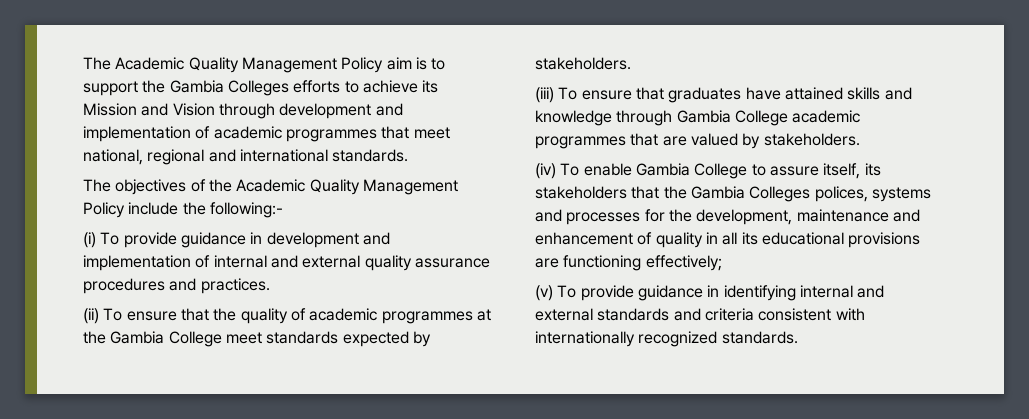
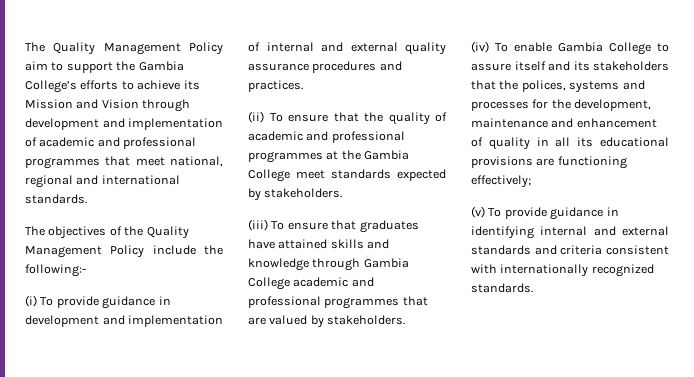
- The Academic Quality Management Policy aim is to support the Gambia Colleges efforts to achieve its Mission and Vision through development and implementation of academic programmes that meet national, regional and international standards.
+ The Quality Management Policy aim to support the Gambia College’s efforts to achieve its Mission and Vision through development and implementation of academic and professional programmes that meet national, regional and international standards.
- The objectives of the Academic Quality Management Policy include the following:-
+ The objectives of the Quality Management Policy include the following:-
- (ii) To ensure that the quality of academic programmes at the Gambia College meet standards expected by stakeholders.
+ (ii) To ensure that the quality of academic and professional programmes at the Gambia College meet standards expected by stakeholders.
- (iii) To ensure that graduates have attained skills and knowledge through Gambia College academic programmes that are valued by stakeholders.
+ (iii) To ensure that graduates have attained skills and knowledge through Gambia College academic and professional programmes that are valued by stakeholders.
- (iv) To enable Gambia College to assure itself, its stakeholders that the Gambia Colleges polices, systems and processes for the development, maintenance and enhancement of quality in all its educational provisions are functioning effectively;
+ (iv) To enable Gambia College to assure itself and its stakeholders that the polices, systems and processes for the development, maintenance and enhancement of quality in all its educational provisions are functioning effectively;

